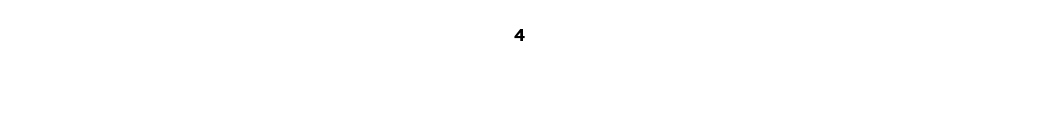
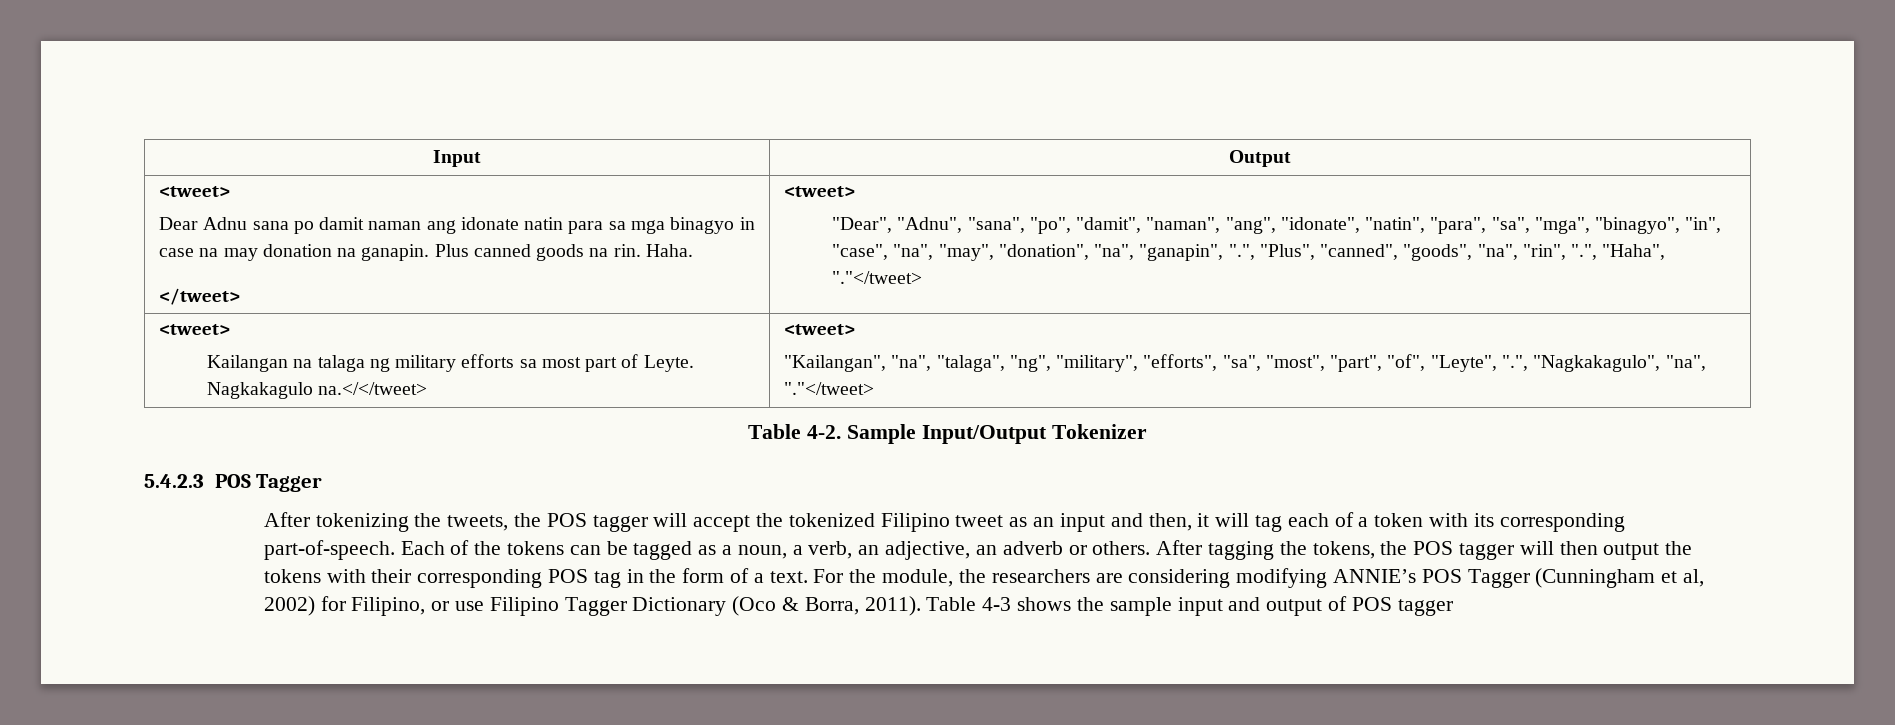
- 4
+ Input | Output
+ <tweet>
+ Dear Adnu sana po damit naman ang idonate natin para sa mga binagyo in case na may donation na ganapin. Plus canned goods na rin. Haha.
+ </tweet> | <tweet>
+ "Dear", "Adnu", "sana", "po", "damit", "naman", "ang", "idonate", "natin", "para", "sa", "mga", "binagyo", "in", "case", "na", "may", "donation", "na", "ganapin", ".", "Plus", "canned", "goods", "na", "rin", ".", "Haha", "."</tweet>
+ <tweet>
+ Kailangan na talaga ng military efforts sa most part of Leyte. Nagkakagulo na.</</tweet> | <tweet>
+ "Kailangan", "na", "talaga", "ng", "military", "efforts", "sa", "most", "part", "of", "Leyte", ".", "Nagkakagulo", "na", "."</tweet>
+ Table 4-2. Sample Input/Output Tokenizer
+ 5.4.2.3 POS Tagger
+ After tokenizing the tweets, the POS tagger will accept the tokenized Filipino tweet as an input and then, it will tag each of a token with its corresponding part-of-speech. Each of the tokens can be tagged as a noun, a verb, an adjective, an adverb or others. After tagging the tokens, the POS tagger will then output the tokens with their corresponding POS tag in the form of a text. For the module, the researchers are considering modifying ANNIE’s POS Tagger (Cunningham et al, 2002) for Filipino, or use Filipino Tagger Dictionary (Oco & Borra, 2011). Table 4-3 shows the sample input and output of POS tagger

